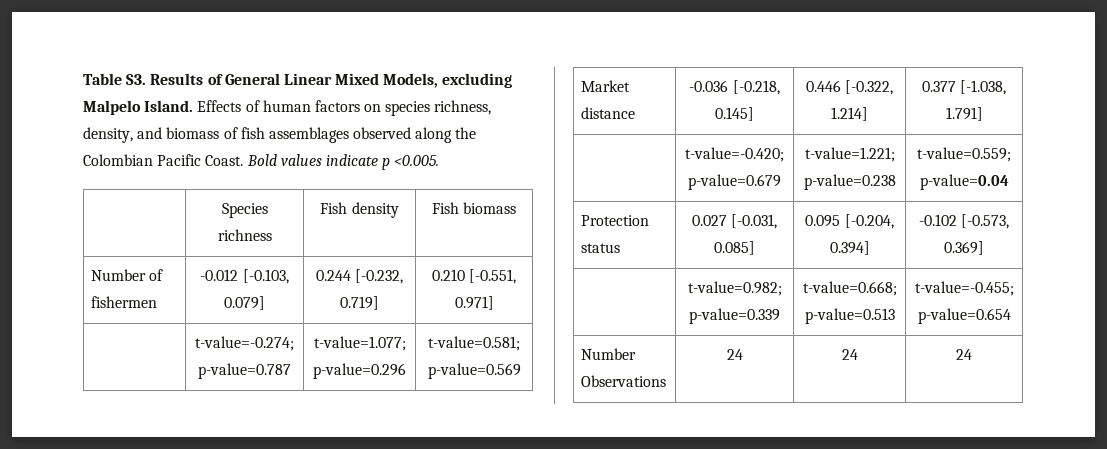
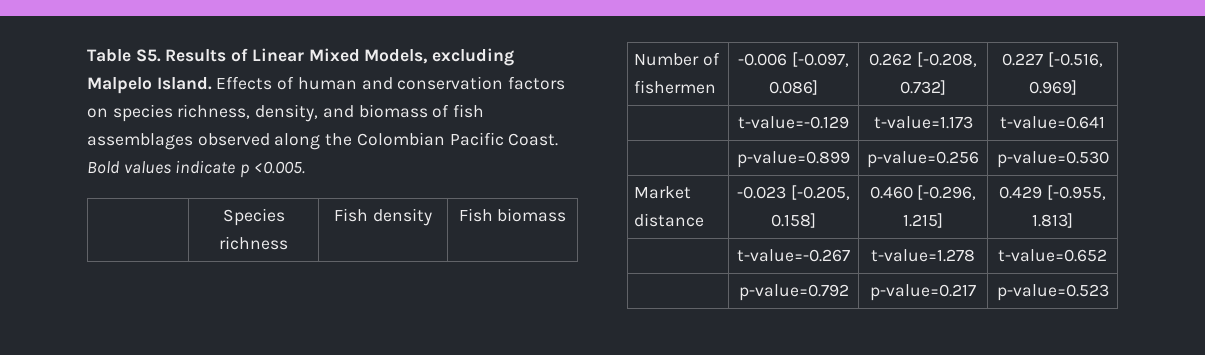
- Table S3. Results of General Linear Mixed Models, excluding Malpelo Island.
+ Table S5. Results of Linear Mixed Models, excluding Malpelo Island.
- Effects of human factors on species richness, density, and biomass of fish assemblages observed along the Colombian Pacific Coast.
+ Effects of human and conservation factors on species richness, density, and biomass of fish assemblages observed along the Colombian Pacific Coast.
- Number of fishermen | -0.012 [-0.103, 0.079] | 0.244 [-0.232, 0.719] | 0.210 [-0.551, 0.971]
- | t-value=-0.274; p-value=0.787 | t-value=1.077; p-value=0.296 | t-value=0.581; p-value=0.569
- Market distance | -0.036 [-0.218, 0.145] | 0.446 [-0.322, 1.214] | 0.377 [-1.038, 1.791]
- | t-value=-0.420; p-value=0.679 | t-value=1.221; p-value=0.238 | t-value=0.559; p-value=0.04
- Protection status | 0.027 [-0.031, 0.085] | 0.095 [-0.204, 0.394] | -0.102 [-0.573, 0.369]
- | t-value=0.982; p-value=0.339 | t-value=0.668; p-value=0.513 | t-value=-0.455; p-value=0.654
- Number Observations | 24 | 24 | 24
+ Number of fishermen | -0.006 [-0.097, 0.086] | 0.262 [-0.208, 0.732] | 0.227 [-0.516, 0.969]
+ | t-value=-0.129 | t-value=1.173 | t-value=0.641
+ | p-value=0.899 | p-value=0.256 | p-value=0.530
+ Market distance | -0.023 [-0.205, 0.158] | 0.460 [-0.296, 1.215] | 0.429 [-0.955, 1.813]
+ | t-value=-0.267 | t-value=1.278 | t-value=0.652
+ | p-value=0.792 | p-value=0.217 | p-value=0.523

